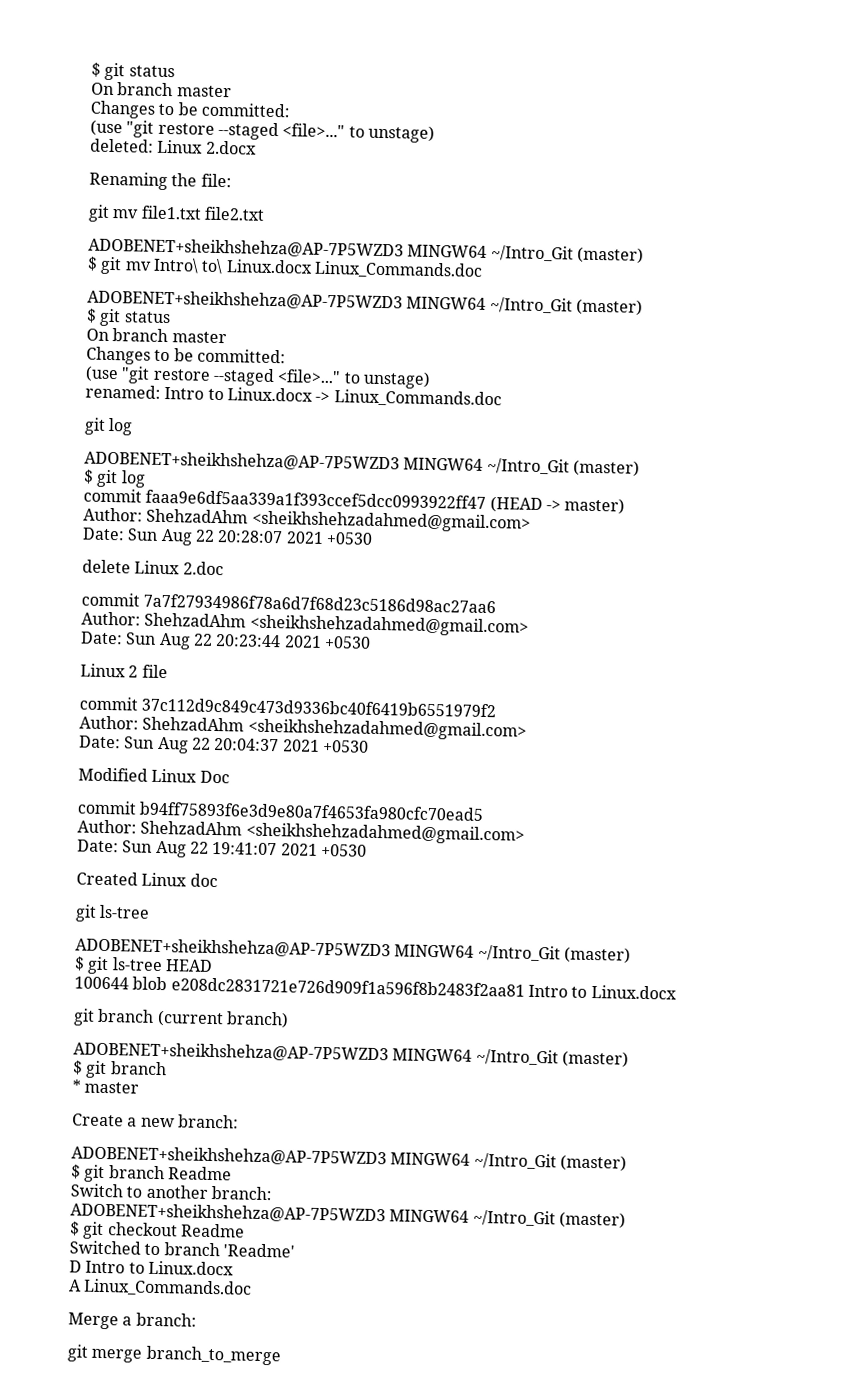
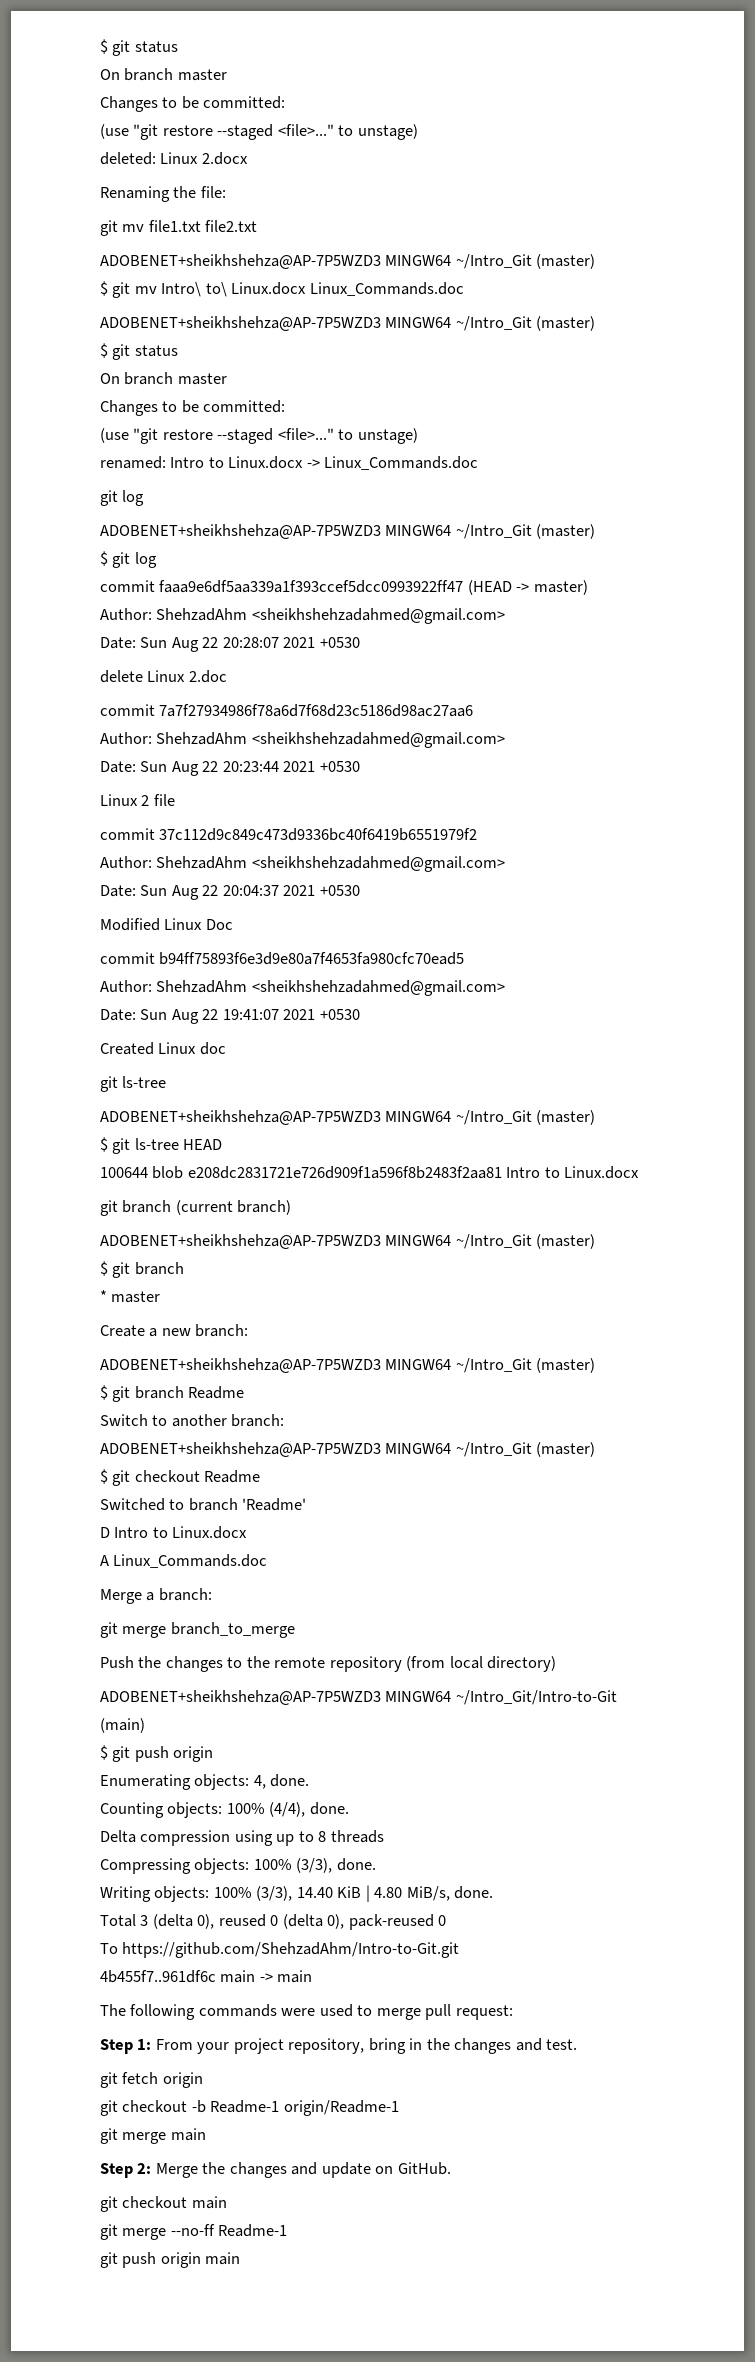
+ Push the changes to the remote repository (from local directory)
+ ADOBENET+sheikhshehza@AP-7P5WZD3 MINGW64 ~/Intro_Git/Intro-to-Git (main)
+ $ git push origin
+ Enumerating objects: 4, done.
+ Counting objects: 100% (4/4), done.
+ Delta compression using up to 8 threads
+ Compressing objects: 100% (3/3), done.
+ Writing objects: 100% (3/3), 14.40 KiB | 4.80 MiB/s, done.
+ Total 3 (delta 0), reused 0 (delta 0), pack-reused 0
+ To https://github.com/ShehzadAhm/Intro-to-Git.git
+ 4b455f7..961df6c main -> main
+ The following commands were used to merge pull request:
+ Step 1: From your project repository, bring in the changes and test.
+ git fetch origin
+ git checkout -b Readme-1 origin/Readme-1
+ git merge main
+ Step 2: Merge the changes and update on GitHub.
+ git checkout main
+ git merge --no-ff Readme-1
+ git push origin main

